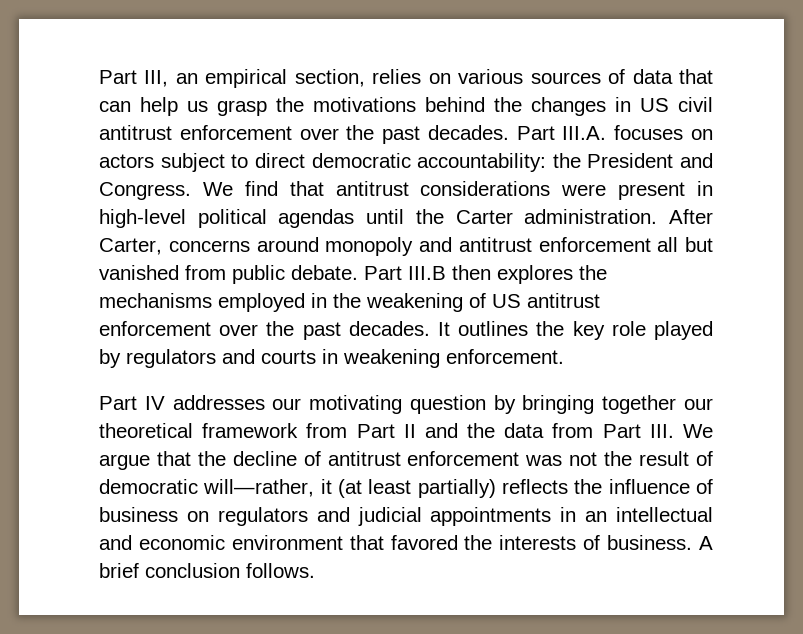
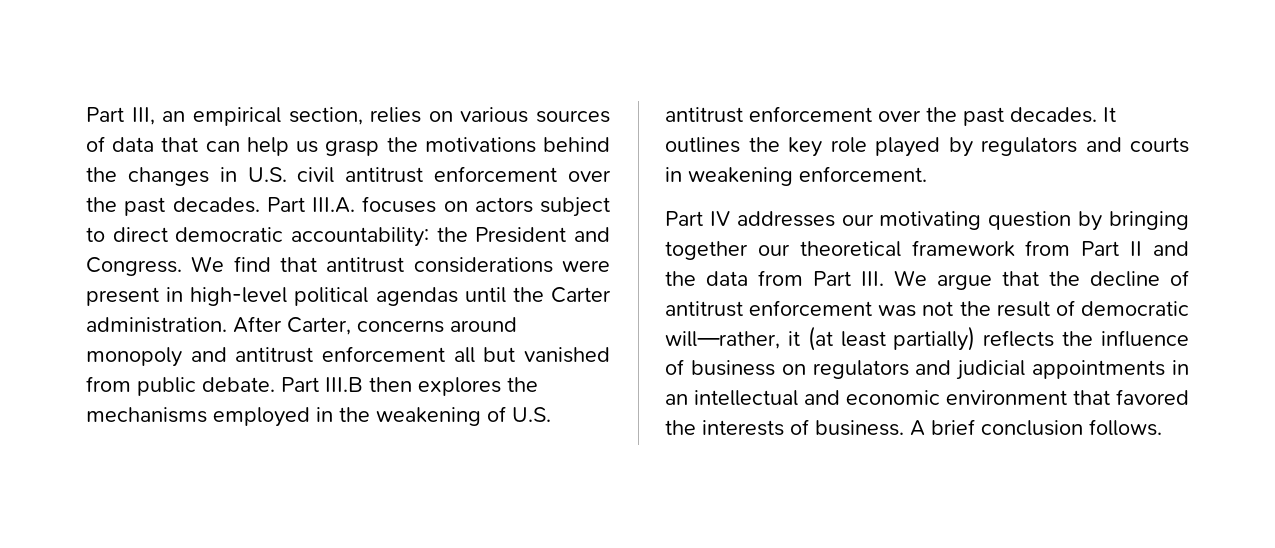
- Part III, an empirical section, relies on various sources of data that can help us grasp the motivations behind the changes in US civil antitrust enforcement over the past decades.
+ Part III, an empirical section, relies on various sources of data that can help us grasp the motivations behind the changes in U.S. civil antitrust enforcement over the past decades.
- Part III.B then explores the mechanisms employed in the weakening of US antitrust enforcement over the past decades.
+ Part III.B then explores the mechanisms employed in the weakening of U.S. antitrust enforcement over the past decades.

